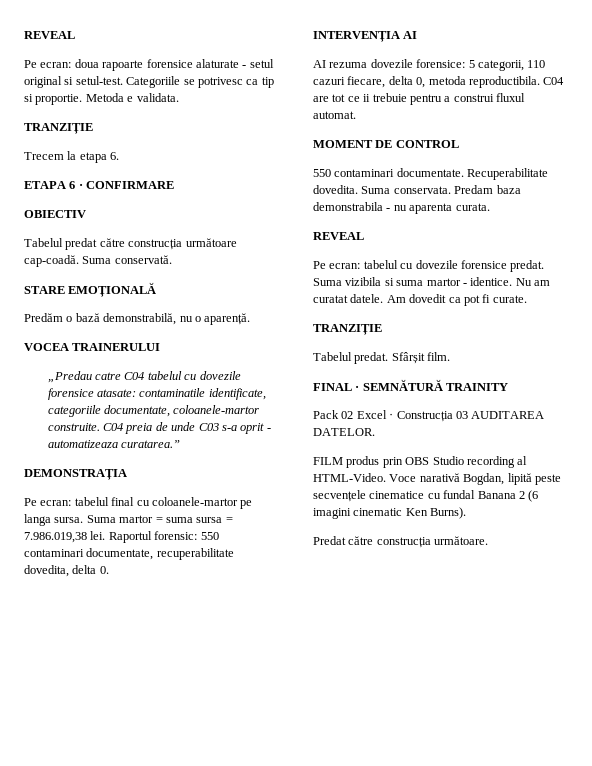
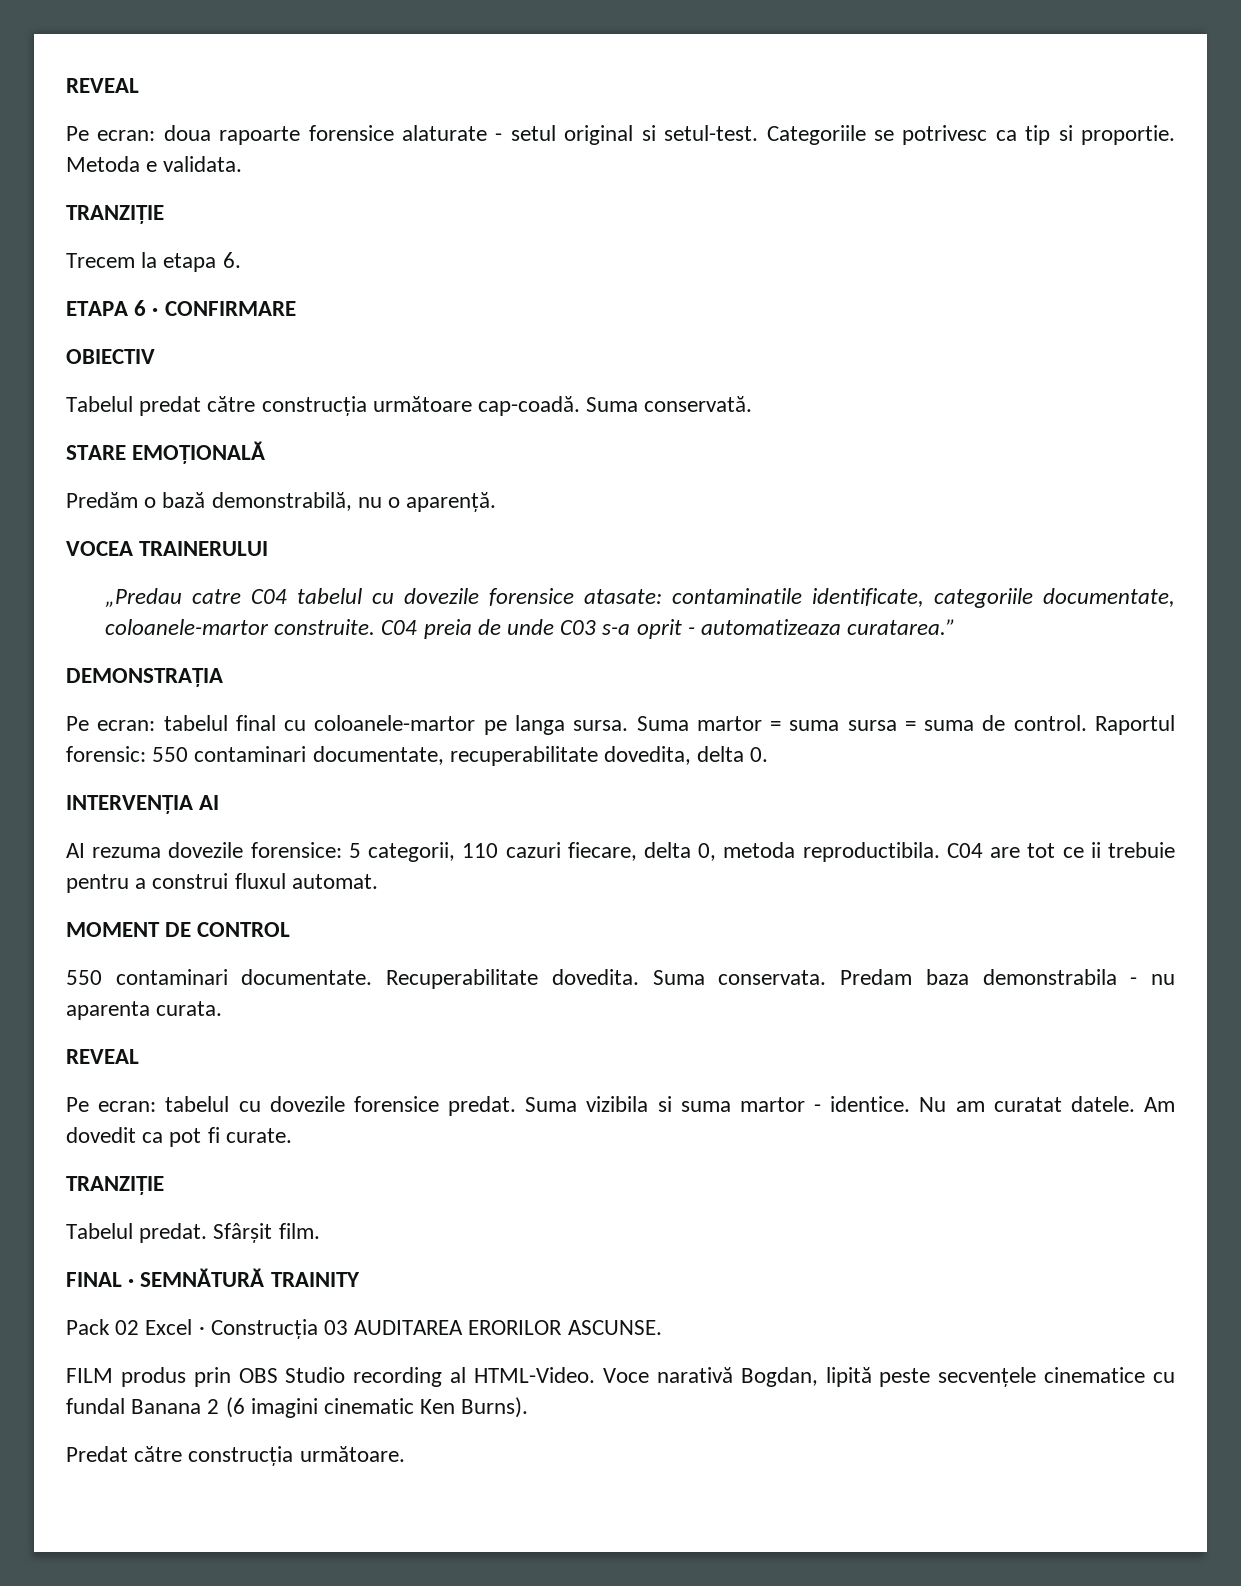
- Suma martor = suma sursa = 7.986.019,38 lei.
+ Suma martor = suma sursa = suma de control.
- Pack 02 Excel · Construcția 03 AUDITAREA DATELOR.
+ Pack 02 Excel · Construcția 03 AUDITAREA ERORILOR ASCUNSE.

